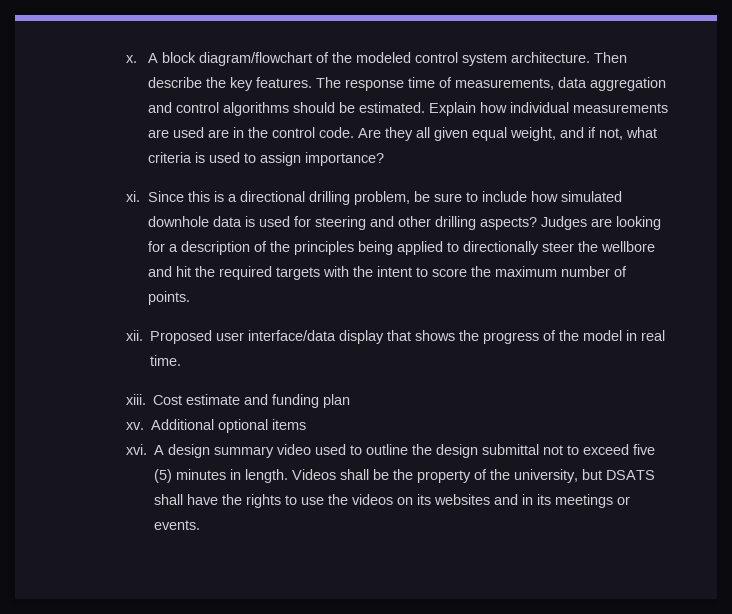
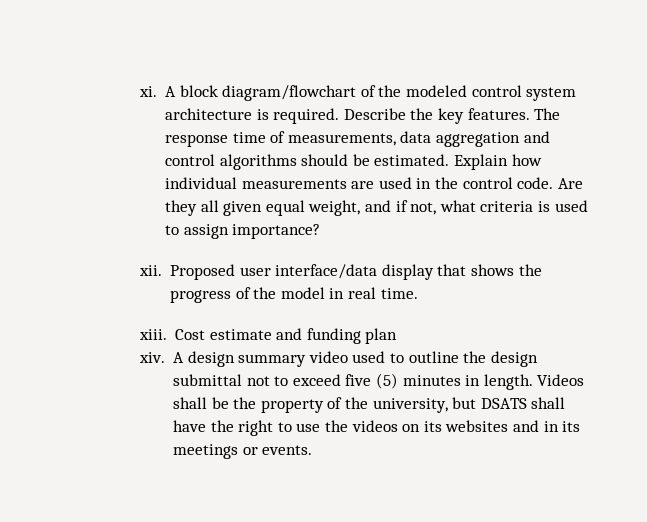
- x.
+ xi.
- A block diagram/flowchart of the modeled control system architecture. Then describe the key features.
+ A block diagram/flowchart of the modeled control system architecture is required. Describe the key features.
- Explain how individual measurements are used are in the control code.
+ Explain how individual measurements are used in the control code.
- xi. Since this is a directional drilling problem, be sure to include how simulated downhole data is used for steering and other drilling aspects? Judges are looking for a description of the principles being applied to directionally steer the wellbore and hit the required targets with the intent to score the maximum number of points.
- xv. Additional optional items
- xvi.
+ xiv.
- Videos shall be the property of the university, but DSATS shall have the rights to use the videos on its websites and in its meetings or events.
+ Videos shall be the property of the university, but DSATS shall have the right to use the videos on its websites and in its meetings or events.

